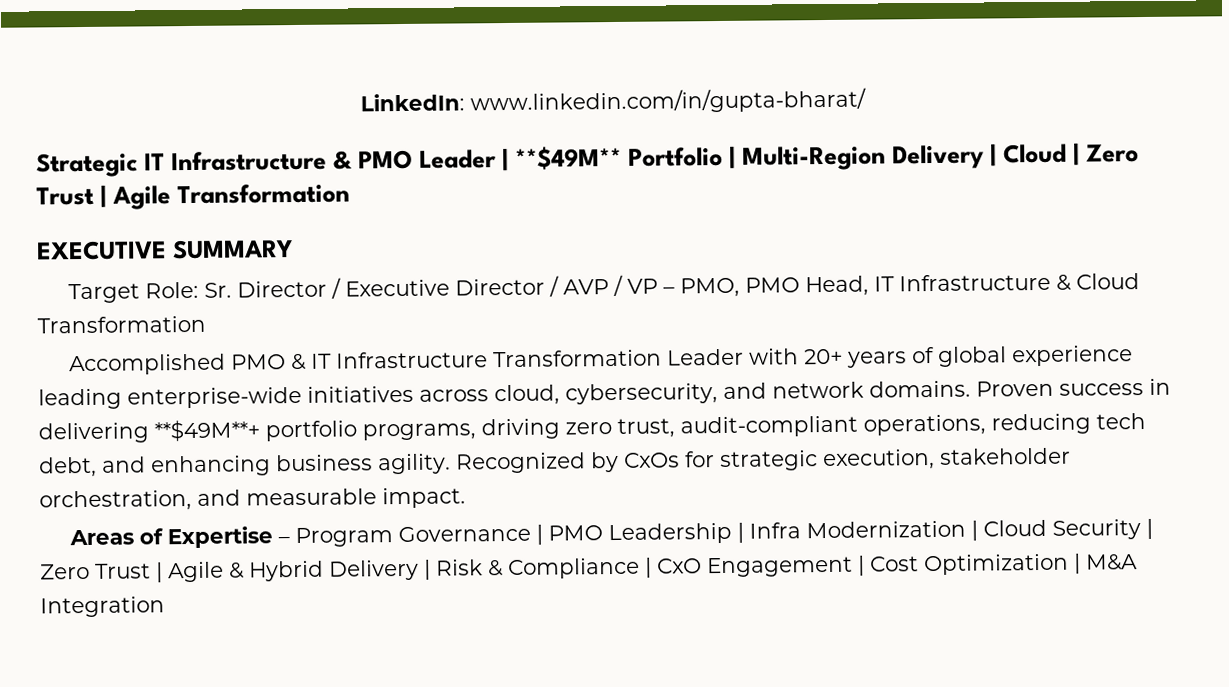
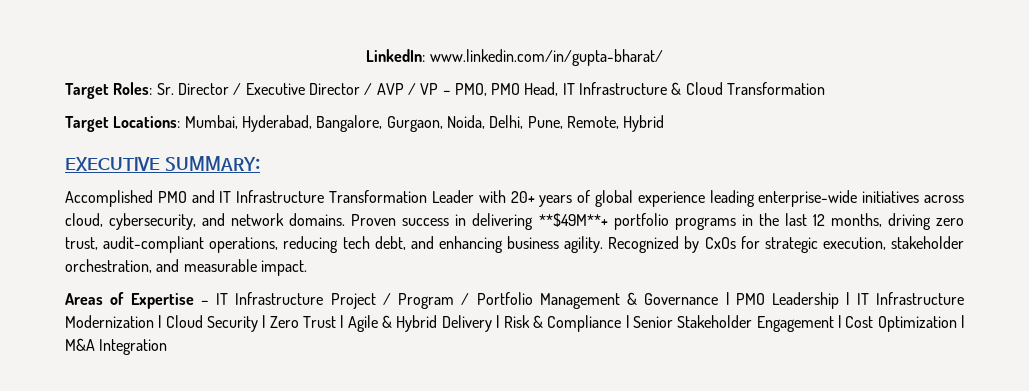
- Strategic IT Infrastructure & PMO Leader | **$49M** Portfolio | Multi-Region Delivery | Cloud | Zero Trust | Agile Transformation
- EXECUTIVE SUMMARY
- Target Role: Sr. Director / Executive Director / AVP / VP – PMO, PMO Head, IT Infrastructure & Cloud Transformation
+ Target Roles: Sr. Director / Executive Director / AVP / VP – PMO, PMO Head, IT Infrastructure & Cloud Transformation
+ Target Locations: Mumbai, Hyderabad, Bangalore, Gurgaon, Noida, Delhi, Pune, Remote, Hybrid
+ EXECUTIVE SUMMARY:
- Accomplished PMO & IT Infrastructure Transformation Leader with 20+ years of global experience leading enterprise-wide initiatives across cloud, cybersecurity, and network domains.
+ Accomplished PMO and IT Infrastructure Transformation Leader with 20+ years of global experience leading enterprise-wide initiatives across cloud, cybersecurity, and network domains.
- Proven success in delivering **$49M**+ portfolio programs, driving zero trust, audit-compliant operations, reducing tech debt, and enhancing business agility.
+ Proven success in delivering **$49M**+ portfolio programs in the last 12 months, driving zero trust, audit-compliant operations, reducing tech debt, and enhancing business agility.
- Areas of Expertise – Program Governance | PMO Leadership | Infra Modernization | Cloud Security | Zero Trust | Agile & Hybrid Delivery | Risk & Compliance | CxO Engagement | Cost Optimization | M&A Integration
+ Areas of Expertise – IT Infrastructure Project / Program / Portfolio Management & Governance | PMO Leadership | IT Infrastructure Modernization | Cloud Security | Zero Trust | Agile & Hybrid Delivery | Risk & Compliance | Senior Stakeholder Engagement | Cost Optimization | M&A Integration

